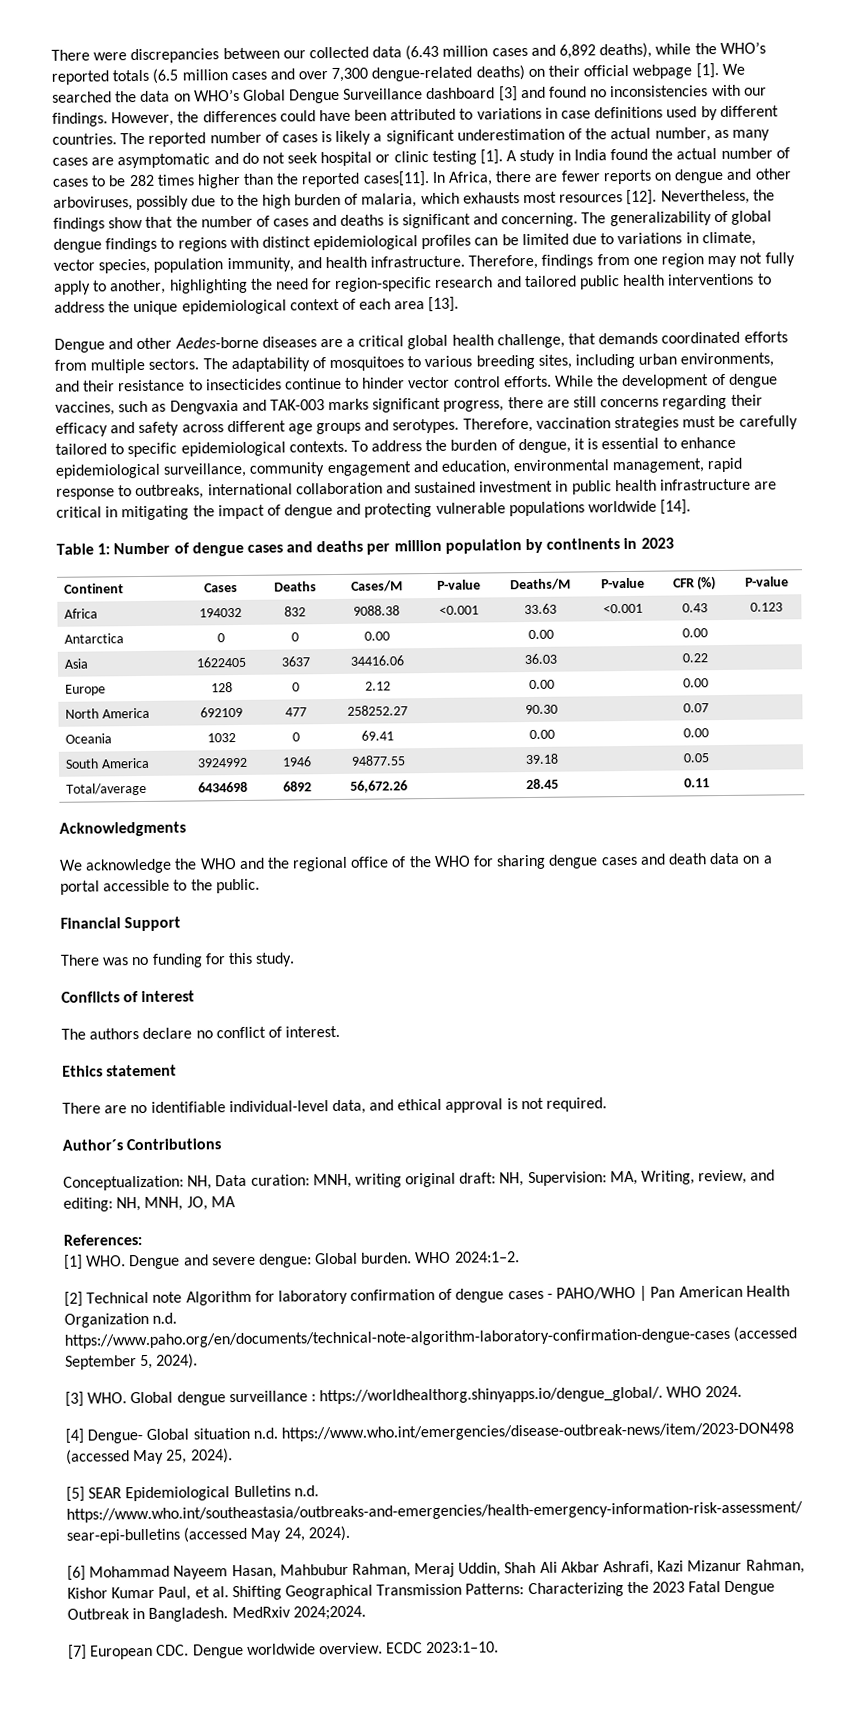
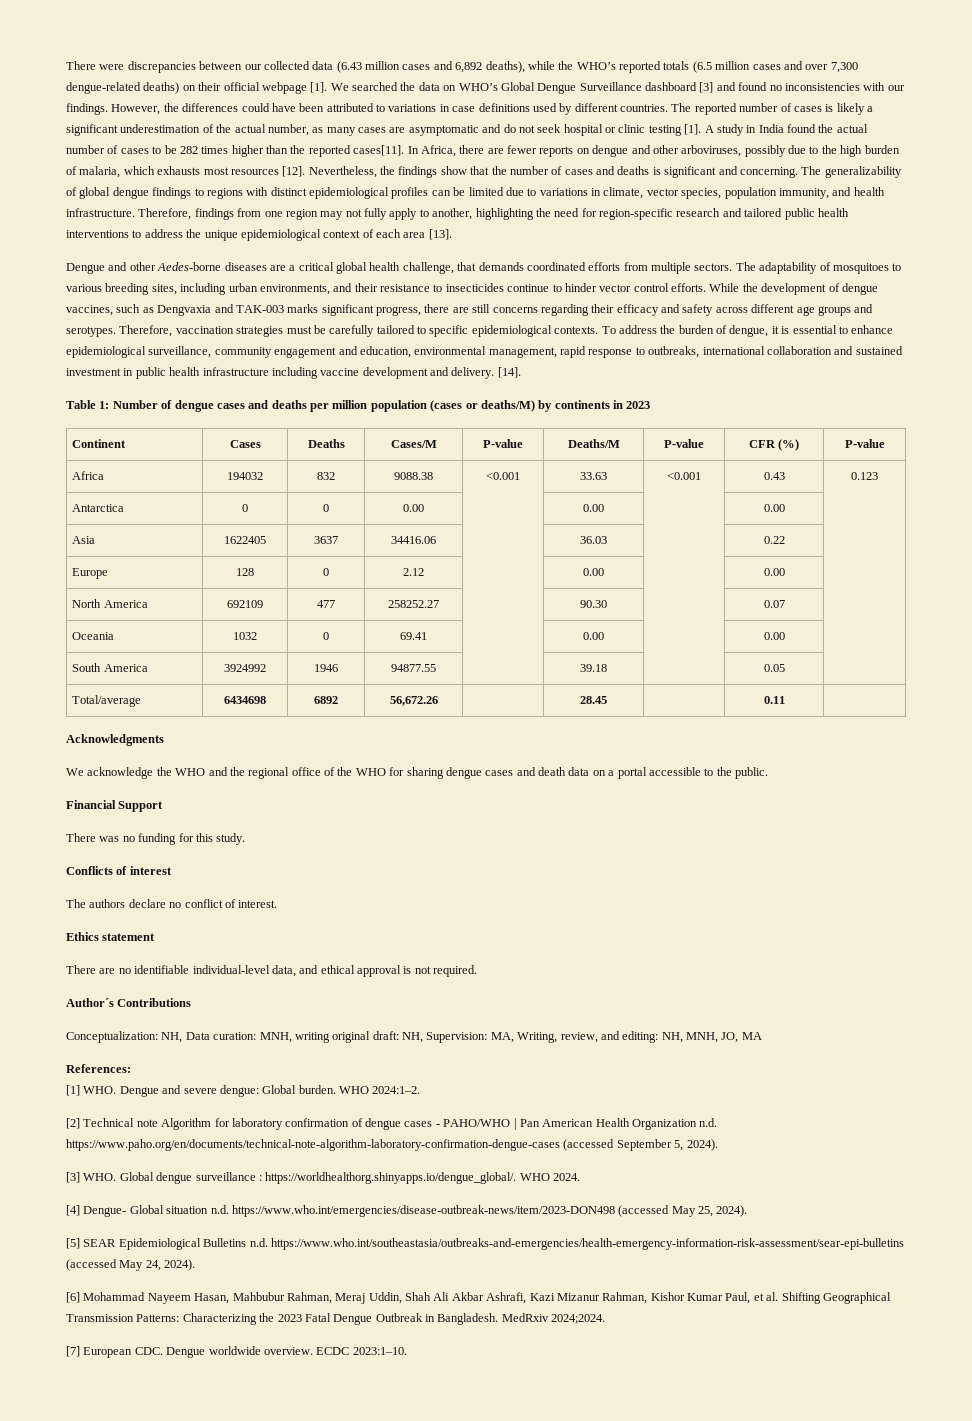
- To address the burden of dengue, it is essential to enhance epidemiological surveillance, community engagement and education, environmental management, rapid response to outbreaks, international collaboration and sustained investment in public health infrastructure are critical in mitigating the impact of dengue and protecting vulnerable populations worldwide [14].
+ To address the burden of dengue, it is essential to enhance epidemiological surveillance, community engagement and education, environmental management, rapid response to outbreaks, international collaboration and sustained investment in public health infrastructure including vaccine development and delivery. [14].
- Table 1: Number of dengue cases and deaths per million population by continents in 2023
+ Table 1: Number of dengue cases and deaths per million population (cases or deaths/M) by continents in 2023

